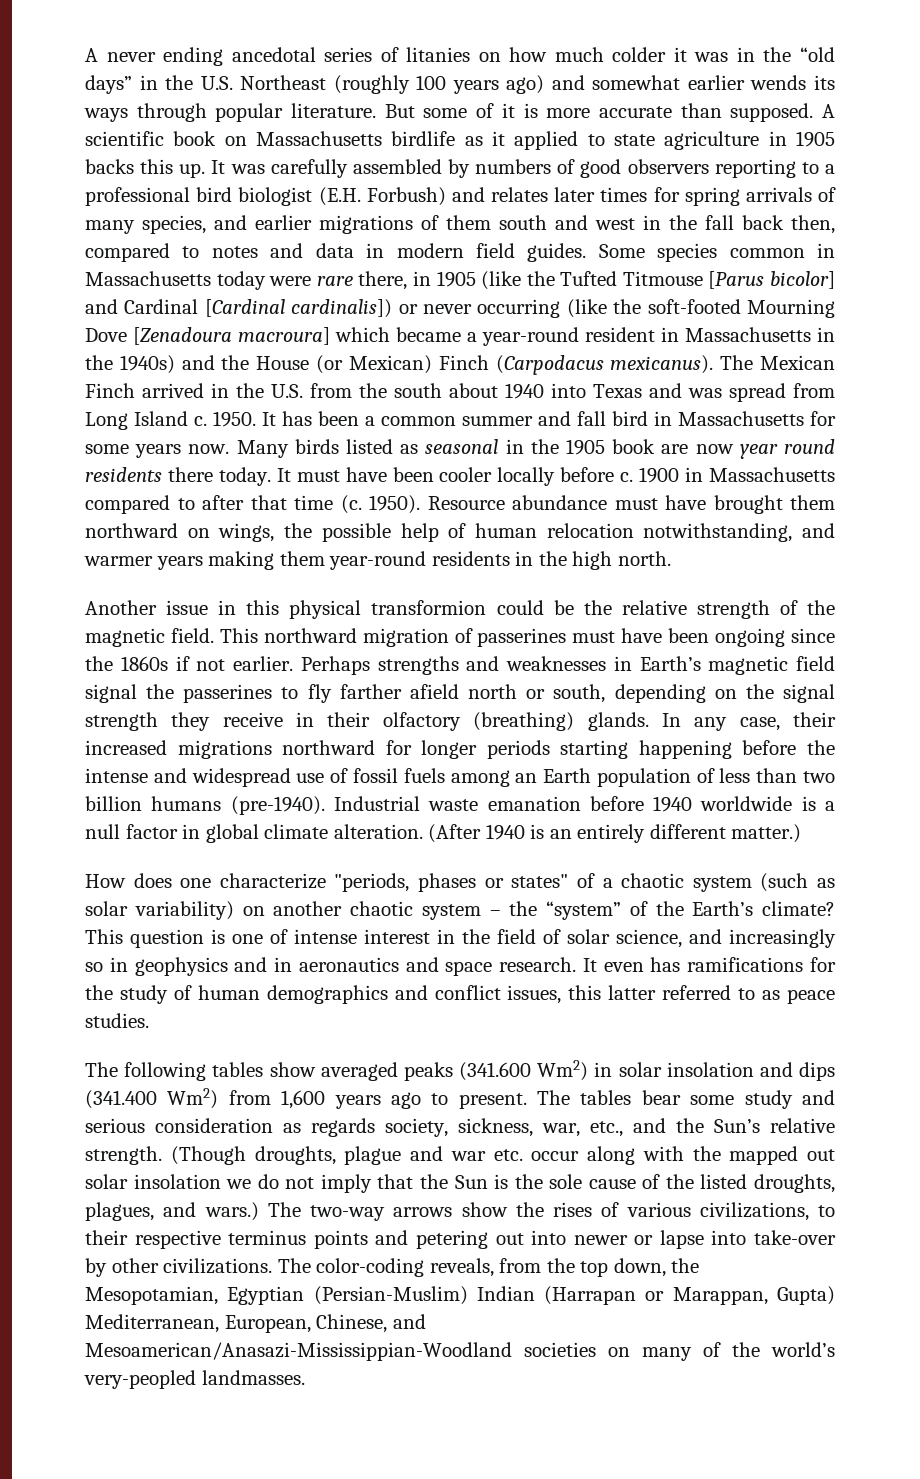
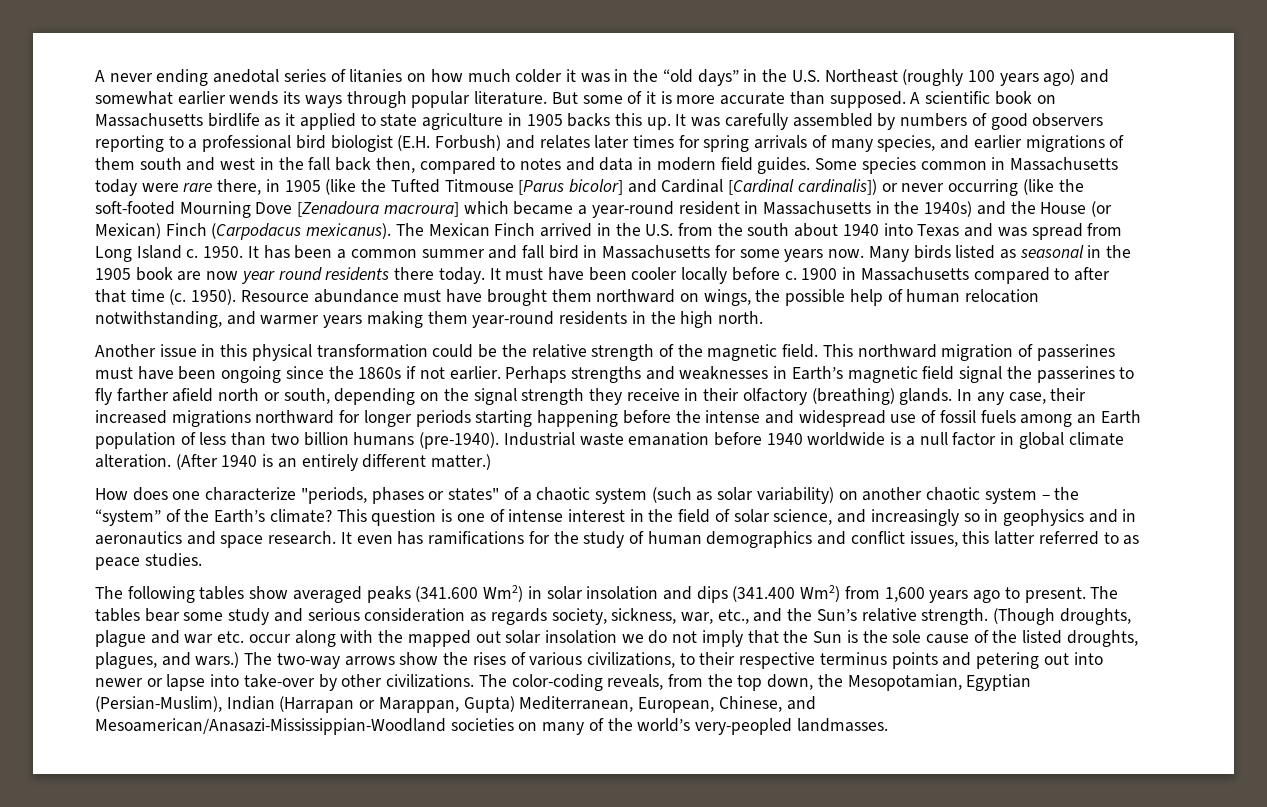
- A never ending ancedotal series of litanies on how much colder it was in the “old days” in the U.S. Northeast (roughly 100 years ago) and somewhat earlier wends its ways through popular literature.
+ A never ending anedotal series of litanies on how much colder it was in the “old days” in the U.S. Northeast (roughly 100 years ago) and somewhat earlier wends its ways through popular literature.
- Another issue in this physical transformion could be the relative strength of the magnetic field.
+ Another issue in this physical transformation could be the relative strength of the magnetic field.
- The color-coding reveals, from the top down, the Mesopotamian, Egyptian (Persian-Muslim) Indian (Harrapan or Marappan, Gupta) Mediterranean, European, Chinese, and Mesoamerican/Anasazi-Mississippian-Woodland societies on many of the world’s very-peopled landmasses.
+ The color-coding reveals, from the top down, the Mesopotamian, Egyptian (Persian-Muslim), Indian (Harrapan or Marappan, Gupta) Mediterranean, European, Chinese, and Mesoamerican/Anasazi-Mississippian-Woodland societies on many of the world’s very-peopled landmasses.

